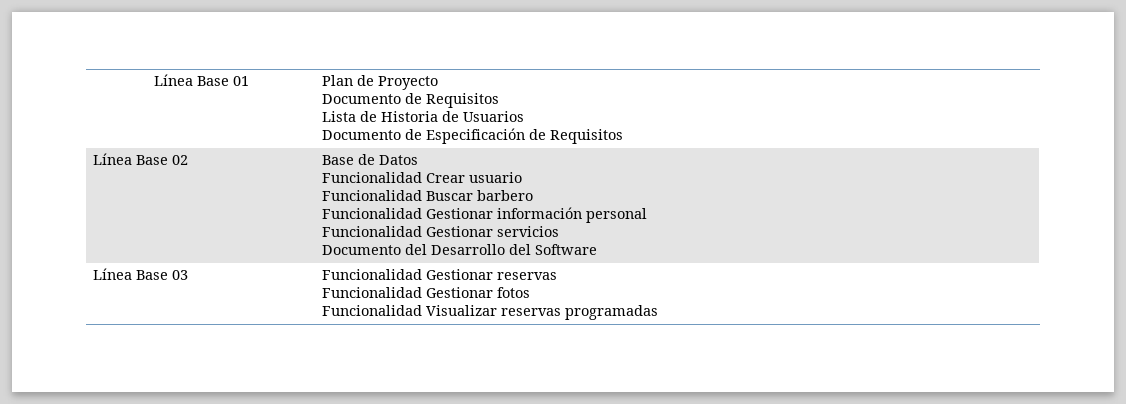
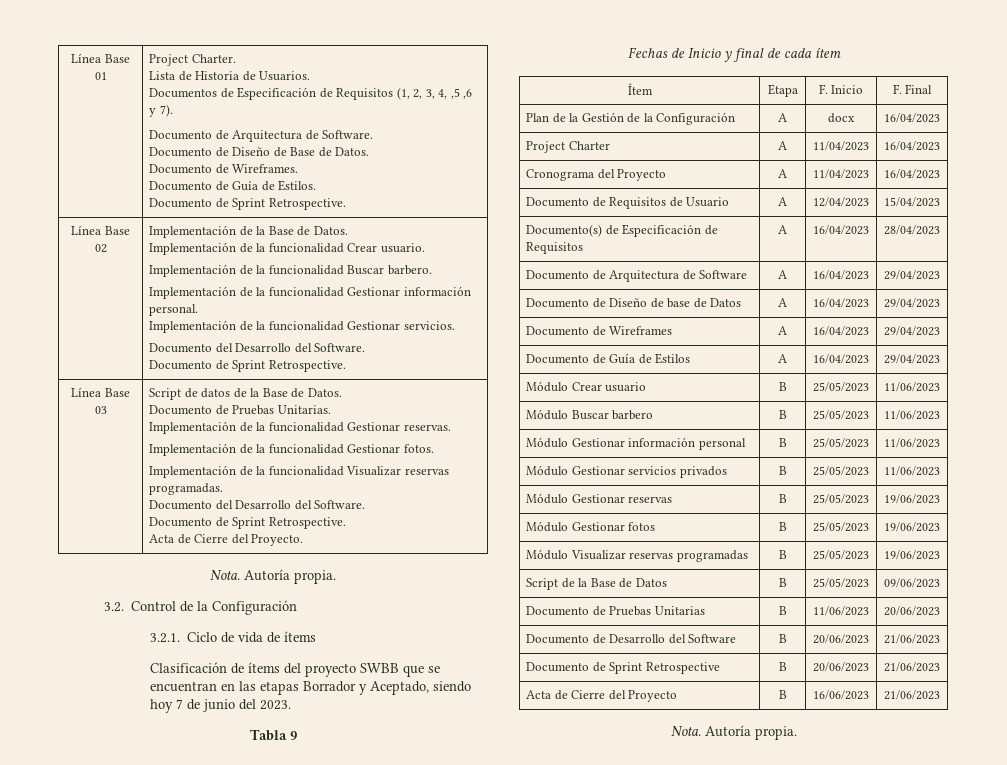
- Plan de Proyecto
- Documento de Requisitos
+ Project Charter.
- Lista de Historia de Usuarios
- Documento de Especificación de Requisitos
- Línea Base 02 | Base de Datos
- Funcionalidad Crear usuario
- Funcionalidad Buscar barbero
- Funcionalidad Gestionar información personal
- Funcionalidad Gestionar servicios
- Documento del Desarrollo del Software
- Línea Base 03 | Funcionalidad Gestionar reservas
- Funcionalidad Gestionar fotos
- Funcionalidad Visualizar reservas programadas
+ Lista de Historia de Usuarios.
+ Documentos de Especificación de Requisitos (1, 2, 3, 4, ,5 ,6 y 7).
+ Documento de Arquitectura de Software.
+ Documento de Diseño de Base de Datos.
+ Documento de Wireframes.
+ Documento de Guía de Estilos.
+ Documento de Sprint Retrospective.
+ Línea Base 02 | Implementación de la Base de Datos.
+ Implementación de la funcionalidad Crear usuario.
+ Implementación de la funcionalidad Buscar barbero.
+ Implementación de la funcionalidad Gestionar información personal.
+ Implementación de la funcionalidad Gestionar servicios.
+ Documento del Desarrollo del Software.
+ Documento de Sprint Retrospective.
+ Línea Base 03 | Script de datos de la Base de Datos.
+ Documento de Pruebas Unitarias.
+ Implementación de la funcionalidad Gestionar reservas.
+ Implementación de la funcionalidad Gestionar fotos.
+ Implementación de la funcionalidad Visualizar reservas programadas.
+ Documento del Desarrollo del Software.
+ Documento de Sprint Retrospective.
+ Acta de Cierre del Proyecto.
+ Nota. Autoría propia.
+ 3.2. Control de la Configuración
+ 3.2.1. Ciclo de vida de ítems
+ Clasificación de ítems del proyecto SWBB que se encuentran en las etapas Borrador y Aceptado, siendo hoy 7 de junio del 2023.
+ Tabla 9
+ Fechas de Inicio y final de cada ítem
+ Ítem | Etapa | F. Inicio | F. Final
+ Plan de la Gestión de la Configuración | A | docx | 16/04/2023
+ Project Charter | A | 11/04/2023 | 16/04/2023
+ Cronograma del Proyecto | A | 11/04/2023 | 16/04/2023
+ Documento de Requisitos de Usuario | A | 12/04/2023 | 15/04/2023
+ Documento(s) de Especificación de Requisitos | A | 16/04/2023 | 28/04/2023
+ Documento de Arquitectura de Software | A | 16/04/2023 | 29/04/2023
+ Documento de Diseño de base de Datos | A | 16/04/2023 | 29/04/2023
+ Documento de Wireframes | A | 16/04/2023 | 29/04/2023
+ Documento de Guía de Estilos | A | 16/04/2023 | 29/04/2023
+ Módulo Crear usuario | B | 25/05/2023 | 11/06/2023
+ Módulo Buscar barbero | B | 25/05/2023 | 11/06/2023
+ Módulo Gestionar información personal | B | 25/05/2023 | 11/06/2023
+ Módulo Gestionar servicios privados | B | 25/05/2023 | 11/06/2023
+ Módulo Gestionar reservas | B | 25/05/2023 | 19/06/2023
+ Módulo Gestionar fotos | B | 25/05/2023 | 19/06/2023
+ Módulo Visualizar reservas programadas | B | 25/05/2023 | 19/06/2023
+ Script de la Base de Datos | B | 25/05/2023 | 09/06/2023
+ Documento de Pruebas Unitarias | B | 11/06/2023 | 20/06/2023
+ Documento de Desarrollo del Software | B | 20/06/2023 | 21/06/2023
+ Documento de Sprint Retrospective | B | 20/06/2023 | 21/06/2023
+ Acta de Cierre del Proyecto | B | 16/06/2023 | 21/06/2023
+ Nota. Autoría propia.

